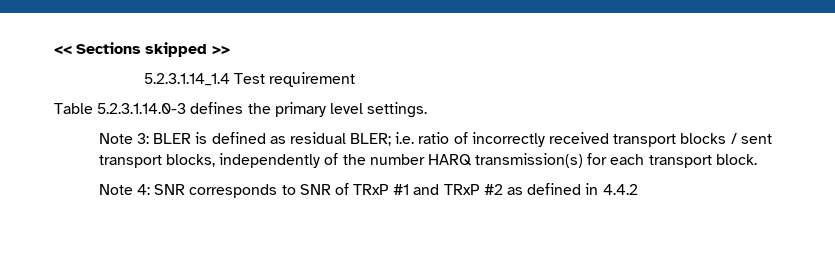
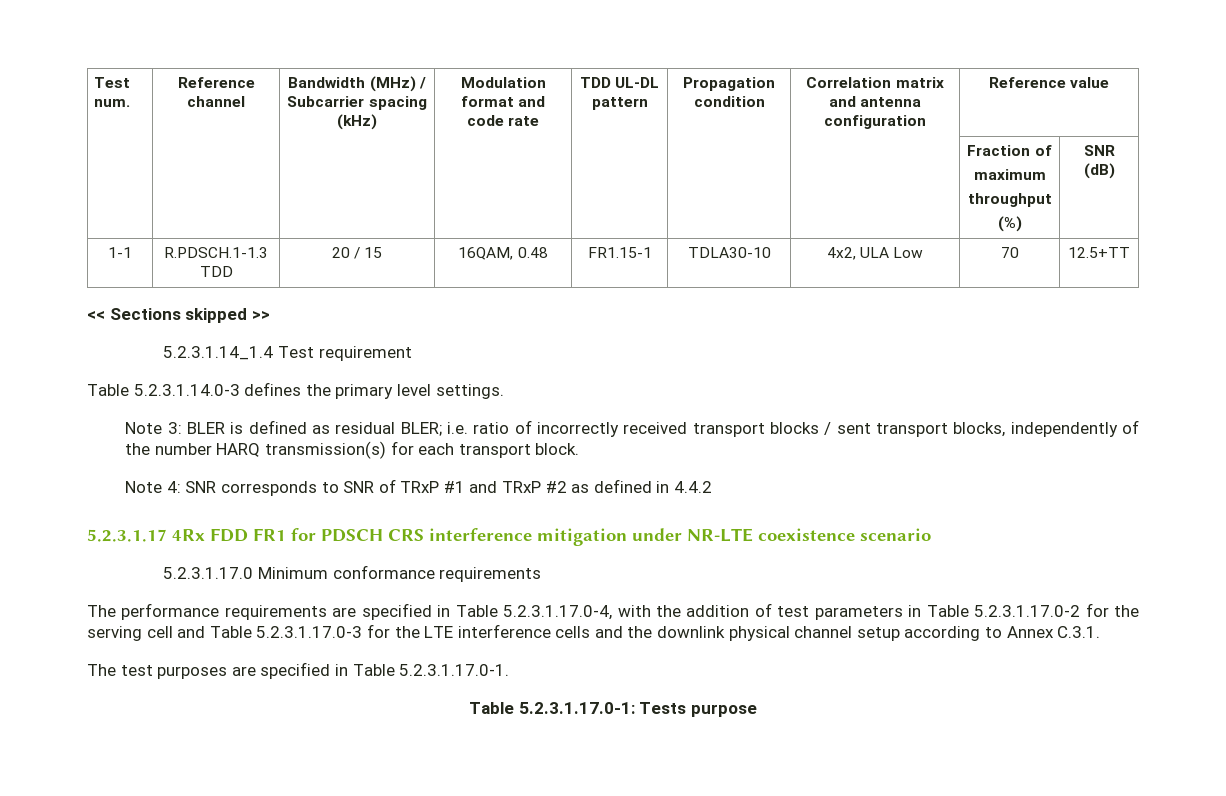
+ Test num. | Reference channel | Bandwidth (MHz) / Subcarrier spacing (kHz) | Modulation format and code rate | TDD UL-DL pattern | Propagation condition | Correlation matrix and antenna configuration | Reference value
+ | | | | | | | Fraction of
+ maximum
+ throughput
+ (%) | SNR (dB)
+ 1-1 | R.PDSCH.1-1.3 TDD | 20 / 15 | 16QAM, 0.48 | FR1.15-1 | TDLA30-10 | 4x2, ULA Low | 70 | 12.5+TT
+ 5.2.3.1.17 4Rx FDD FR1 for PDSCH CRS interference mitigation under NR-LTE coexistence scenario
+ 5.2.3.1.17.0 Minimum conformance requirements
+ The performance requirements are specified in Table 5.2.3.1.17.0-4, with the addition of test parameters in Table 5.2.3.1.17.0-2 for the serving cell and Table 5.2.3.1.17.0-3 for the LTE interference cells and the downlink physical channel setup according to Annex C.3.1.
+ The test purposes are specified in Table 5.2.3.1.17.0-1.
+ Table 5.2.3.1.17.0-1: Tests purpose

